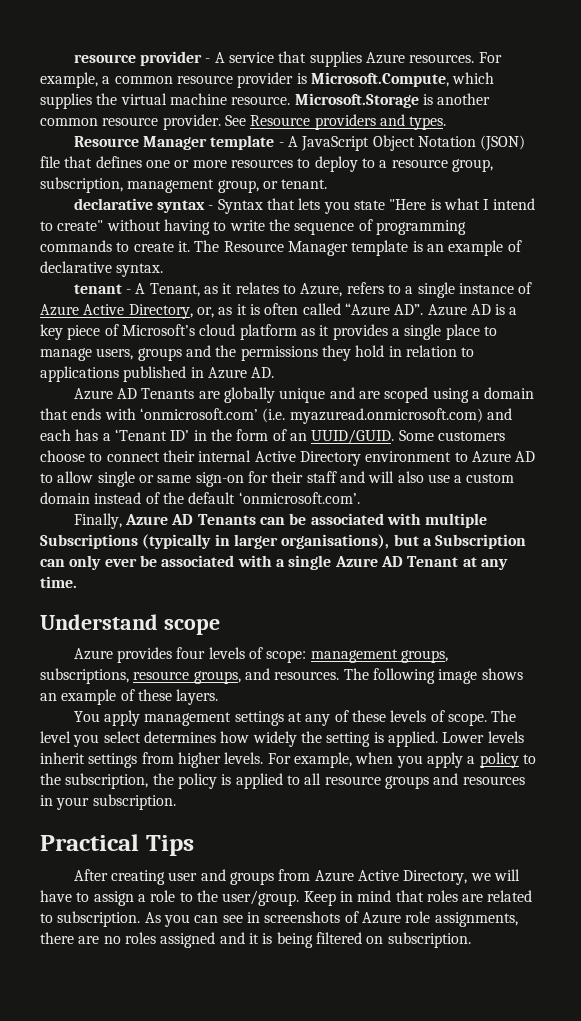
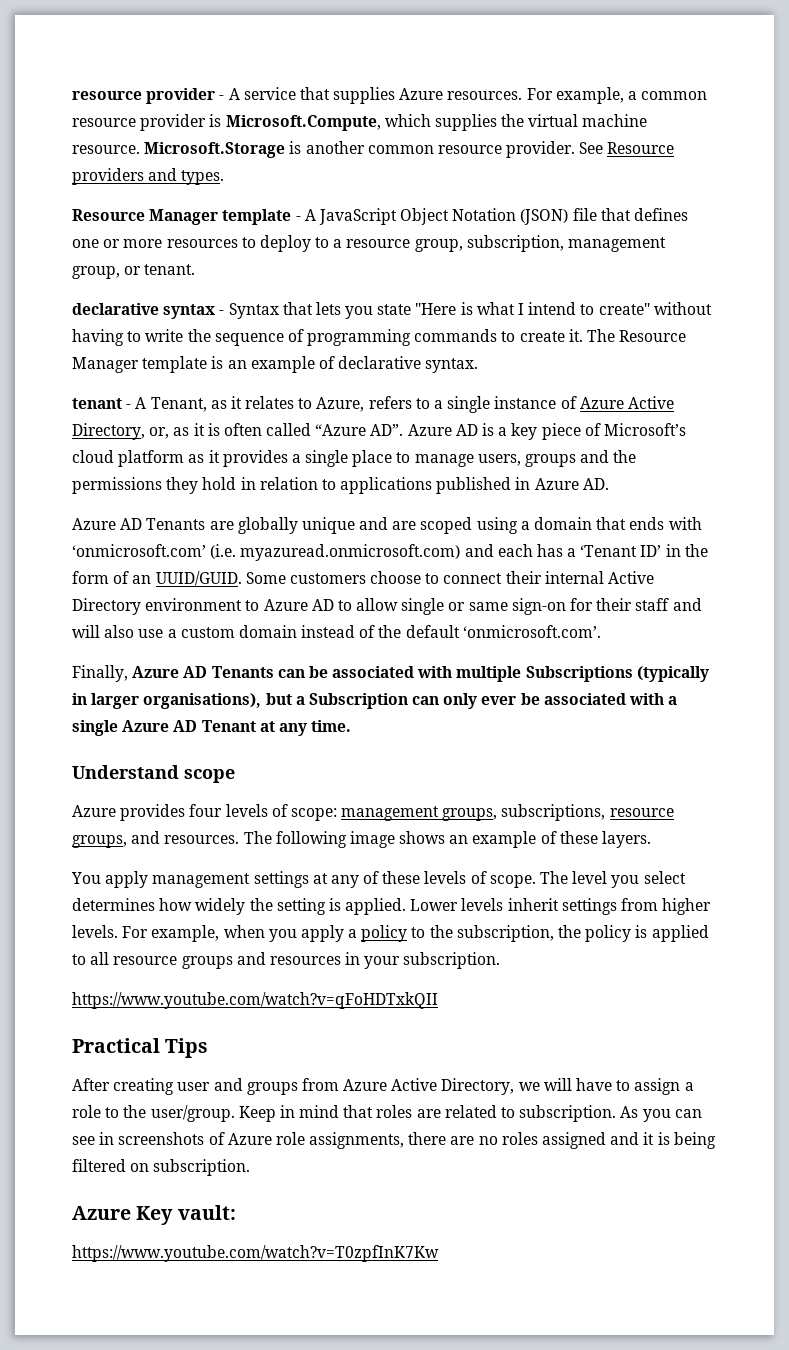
+ https://www.youtube.com/watch?v=qFoHDTxkQII
+ Azure Key vault:
+ https://www.youtube.com/watch?v=T0zpfInK7Kw

